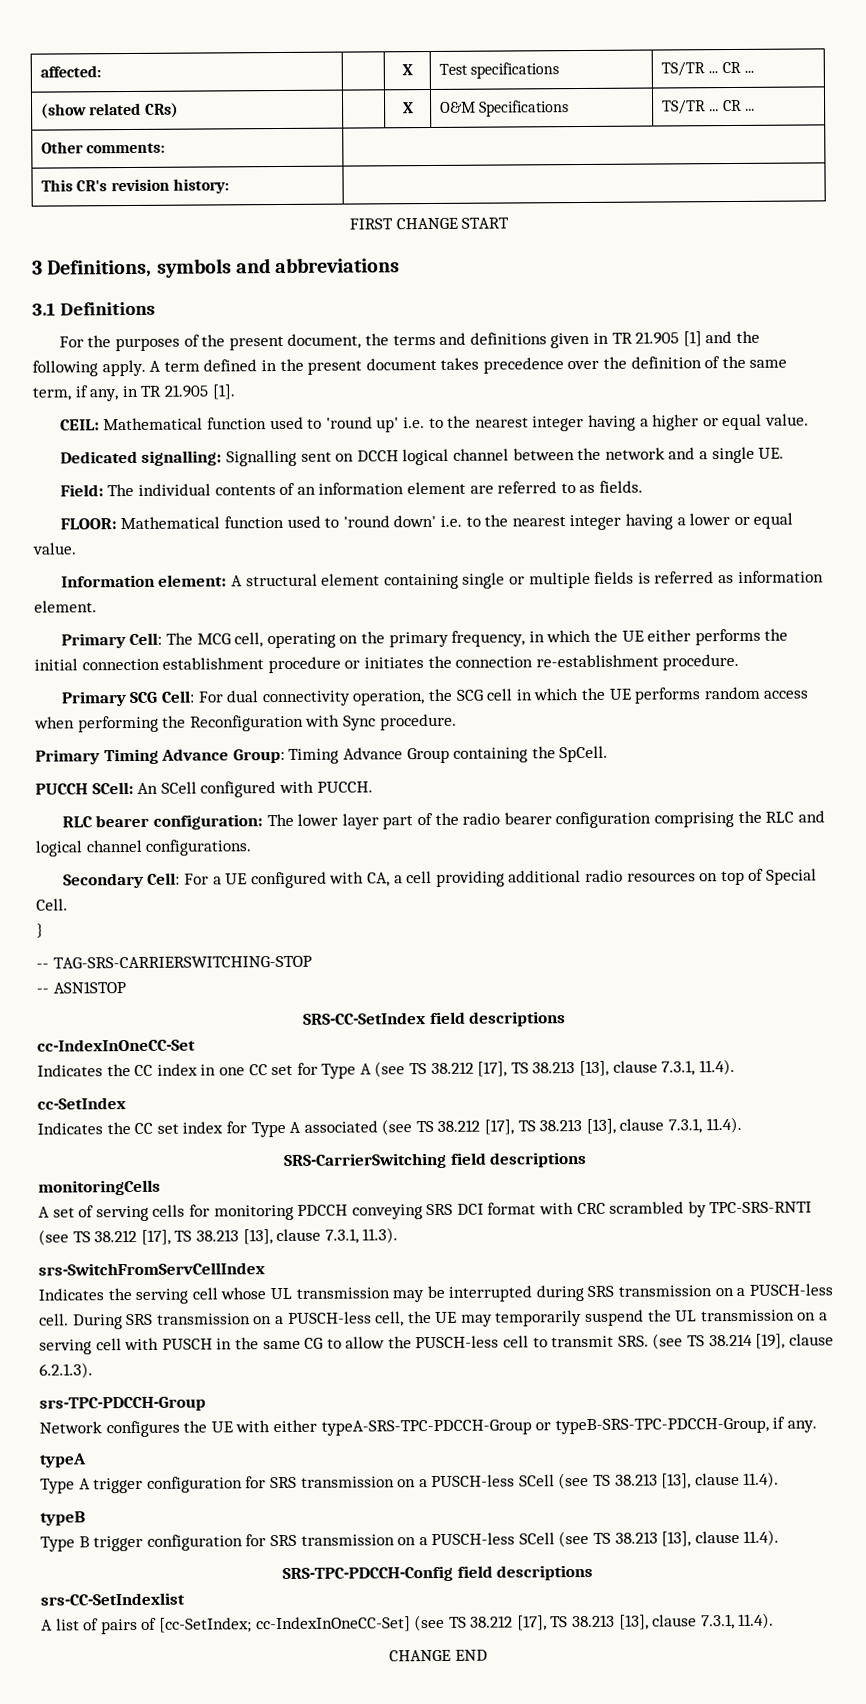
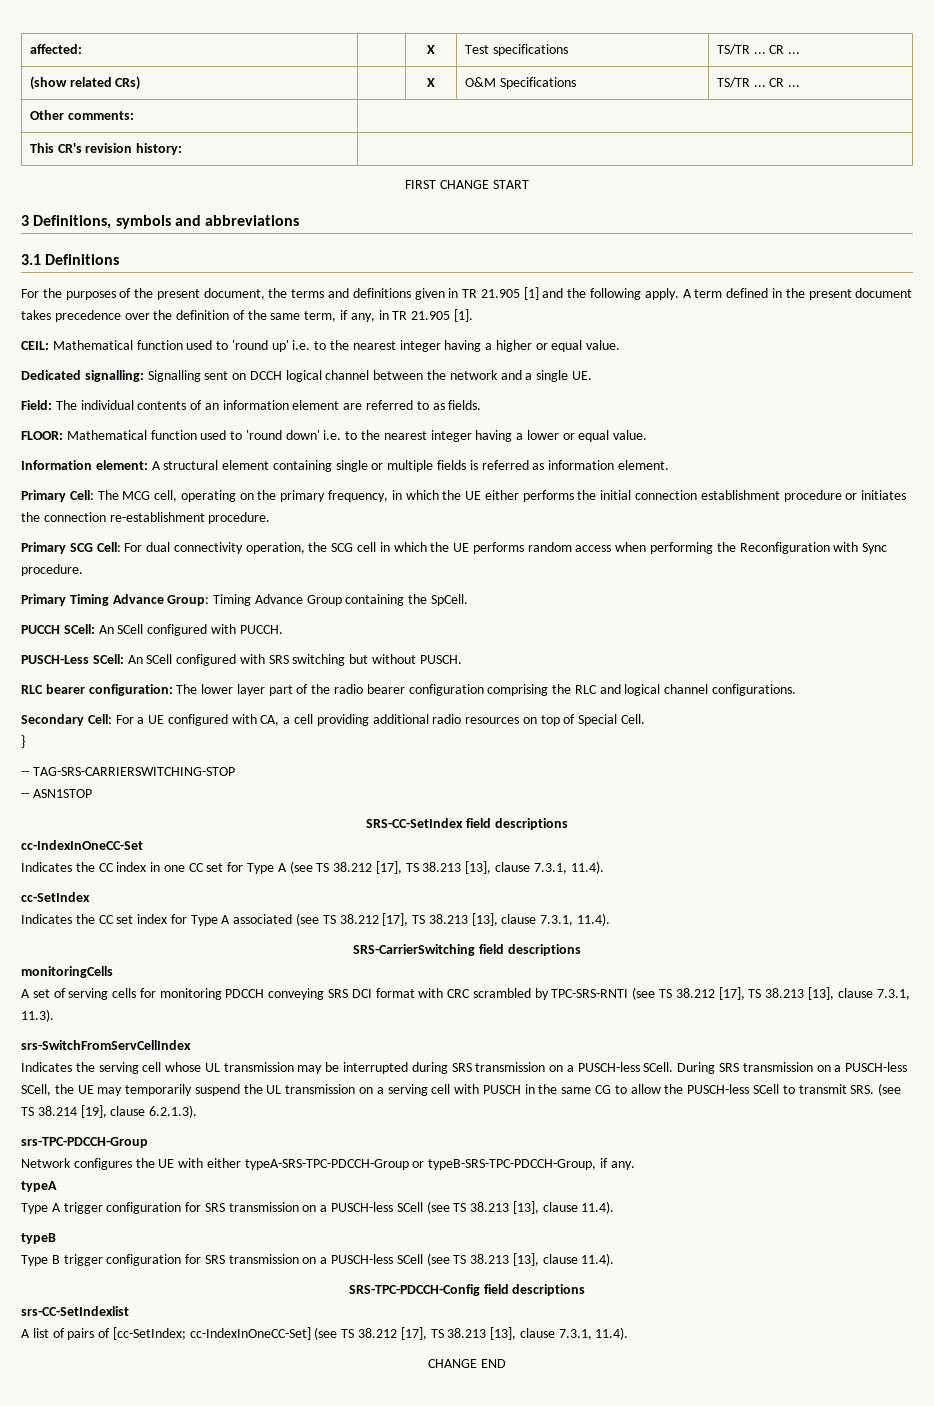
+ PUSCH-Less SCell: An SCell configured with SRS switching but without PUSCH.
- Indicates the serving cell whose UL transmission may be interrupted during SRS transmission on a PUSCH-less cell.
+ Indicates the serving cell whose UL transmission may be interrupted during SRS transmission on a PUSCH-less SCell.
- During SRS transmission on a PUSCH-less cell, the UE may temporarily suspend the UL transmission on a serving cell with PUSCH in the same CG to allow the PUSCH-less cell to transmit SRS. (see TS 38.214 [19], clause 6.2.1.3).
+ During SRS transmission on a PUSCH-less SCell, the UE may temporarily suspend the UL transmission on a serving cell with PUSCH in the same CG to allow the PUSCH-less SCell to transmit SRS. (see TS 38.214 [19], clause 6.2.1.3).

